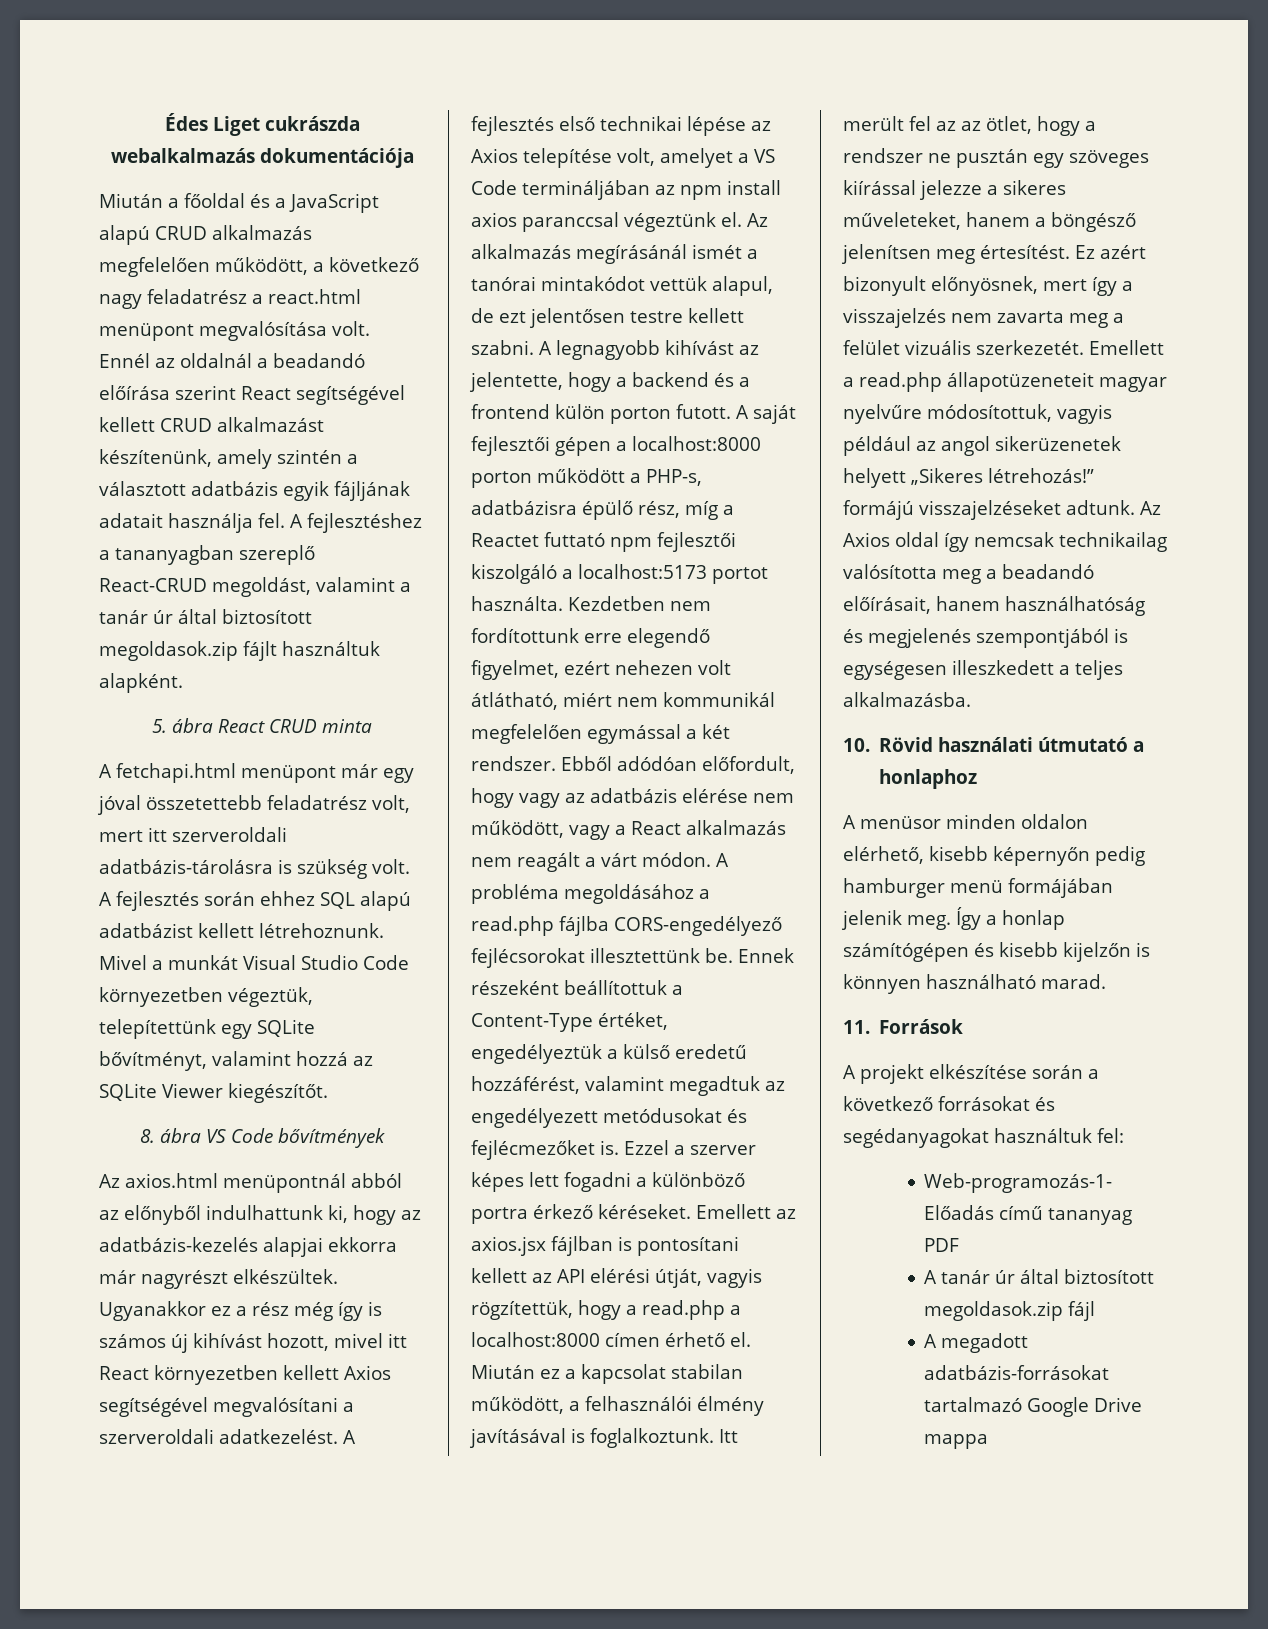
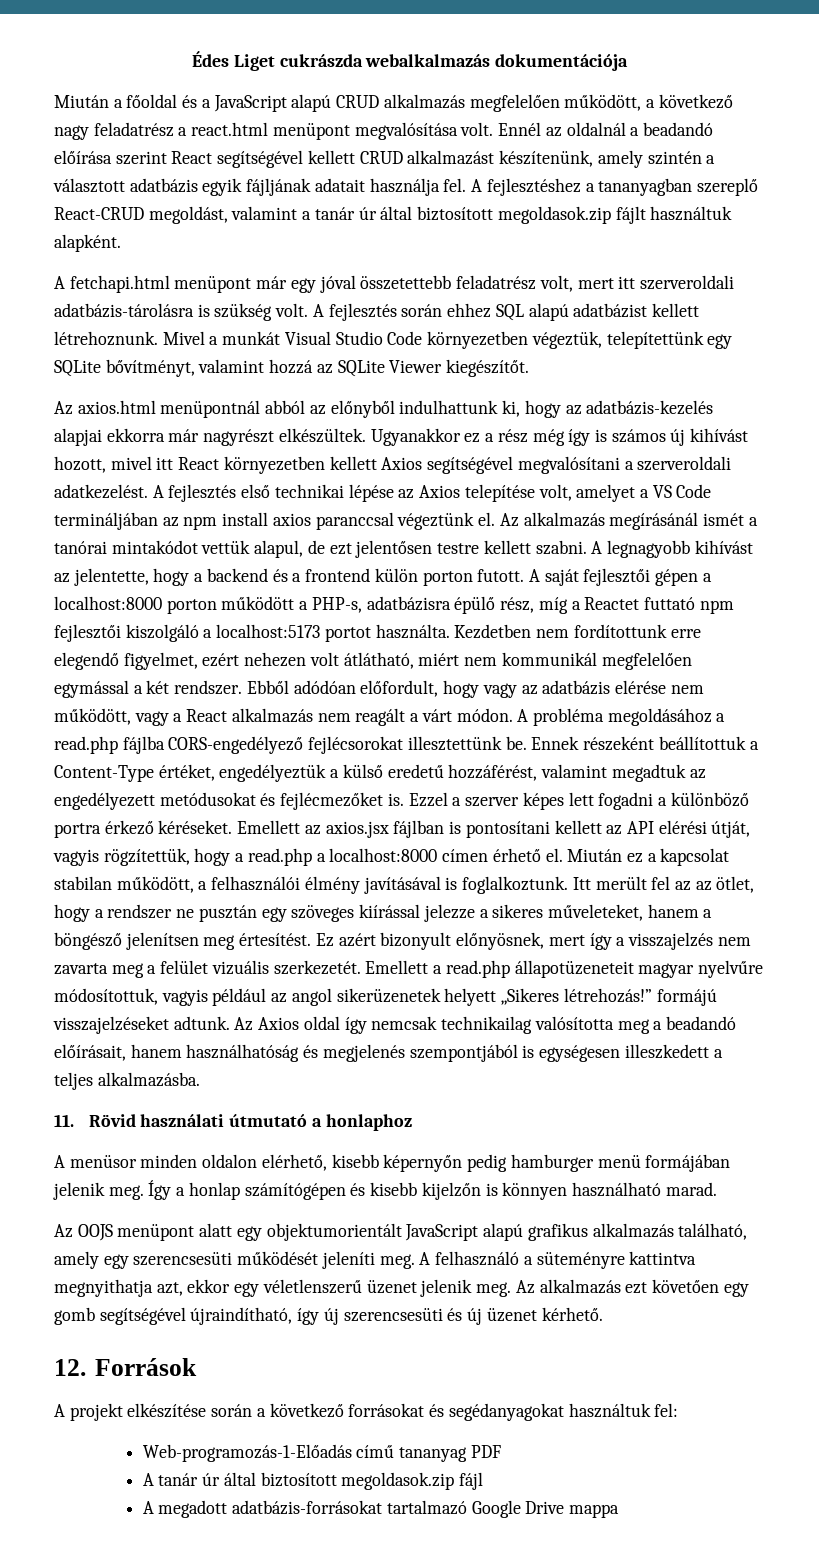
- 5. ábra React CRUD minta
- 8. ábra VS Code bővítmények
- 10. Rövid használati útmutató a honlaphoz
+ 11. Rövid használati útmutató a honlaphoz
- 11. Források
+ Az OOJS menüpont alatt egy objektumorientált JavaScript alapú grafikus alkalmazás található, amely egy szerencsesüti működését jeleníti meg. A felhasználó a süteményre kattintva megnyithatja azt, ekkor egy véletlenszerű üzenet jelenik meg. Az alkalmazás ezt követően egy gomb segítségével újraindítható, így új szerencsesüti és új üzenet kérhető.
+ 12. Források

